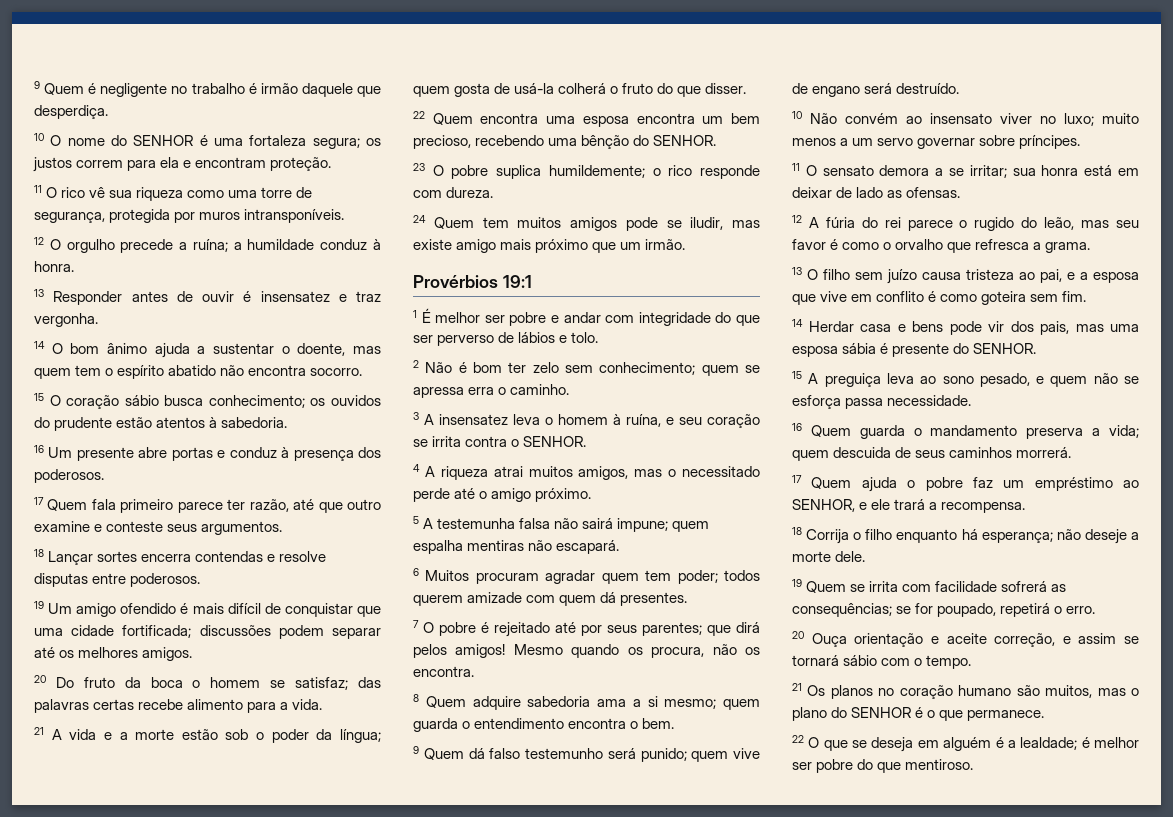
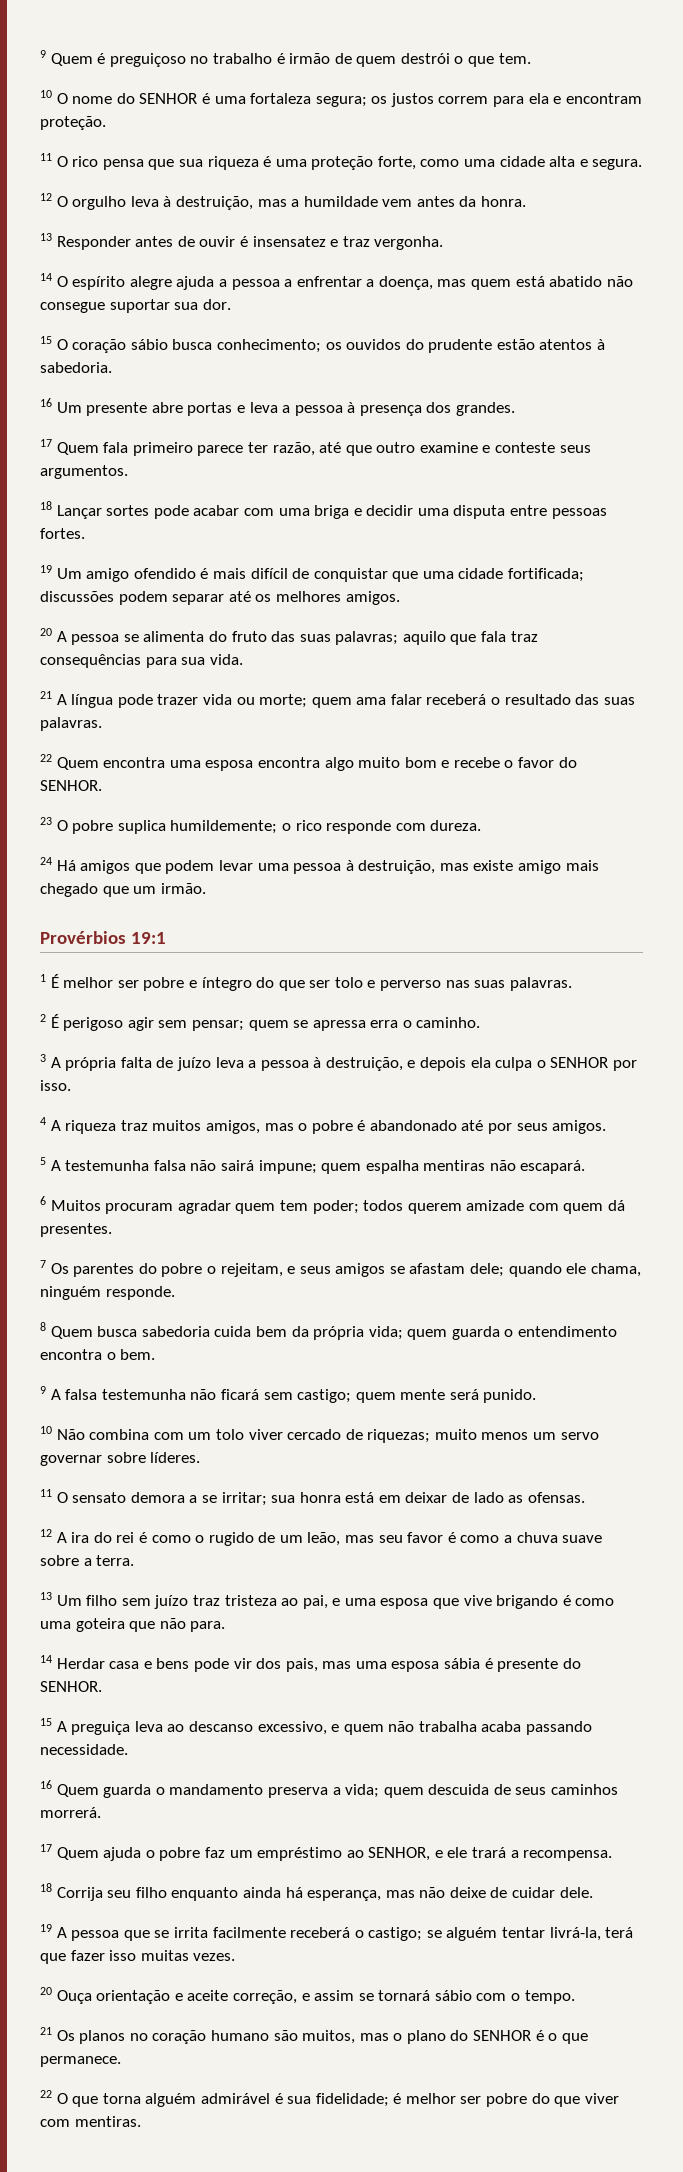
- 9 Quem é negligente no trabalho é irmão daquele que desperdiça.
+ 9 Quem é preguiçoso no trabalho é irmão de quem destrói o que tem.
- 11 O rico vê sua riqueza como uma torre de segurança, protegida por muros intransponíveis.
- 12 O orgulho precede a ruína; a humildade conduz à honra.
+ 11 O rico pensa que sua riqueza é uma proteção forte, como uma cidade alta e segura.
+ 12 O orgulho leva à destruição, mas a humildade vem antes da honra.
- 14 O bom ânimo ajuda a sustentar o doente, mas quem tem o espírito abatido não encontra socorro.
+ 14 O espírito alegre ajuda a pessoa a enfrentar a doença, mas quem está abatido não consegue suportar sua dor.
- 16 Um presente abre portas e conduz à presença dos poderosos.
+ 16 Um presente abre portas e leva a pessoa à presença dos grandes.
- 18 Lançar sortes encerra contendas e resolve disputas entre poderosos.
+ 18 Lançar sortes pode acabar com uma briga e decidir uma disputa entre pessoas fortes.
- 20 Do fruto da boca o homem se satisfaz; das palavras certas recebe alimento para a vida.
- 21 A vida e a morte estão sob o poder da língua; quem gosta de usá-la colherá o fruto do que disser.
+ 20 A pessoa se alimenta do fruto das suas palavras; aquilo que fala traz consequências para sua vida.
+ 21 A língua pode trazer vida ou morte; quem ama falar receberá o resultado das suas palavras.
- 22 Quem encontra uma esposa encontra um bem precioso, recebendo uma bênção do SENHOR.
+ 22 Quem encontra uma esposa encontra algo muito bom e recebe o favor do SENHOR.
- 24 Quem tem muitos amigos pode se iludir, mas existe amigo mais próximo que um irmão.
+ 24 Há amigos que podem levar uma pessoa à destruição, mas existe amigo mais chegado que um irmão.
- 1 É melhor ser pobre e andar com integridade do que ser perverso de lábios e tolo.
- 2 Não é bom ter zelo sem conhecimento; quem se apressa erra o caminho.
+ 1 É melhor ser pobre e íntegro do que ser tolo e perverso nas suas palavras.
+ 2 É perigoso agir sem pensar; quem se apressa erra o caminho.
- 3 A insensatez leva o homem à ruína, e seu coração se irrita contra o SENHOR.
+ 3 A própria falta de juízo leva a pessoa à destruição, e depois ela culpa o SENHOR por isso.
- 4 A riqueza atrai muitos amigos, mas o necessitado perde até o amigo próximo.
+ 4 A riqueza traz muitos amigos, mas o pobre é abandonado até por seus amigos.
- 7 O pobre é rejeitado até por seus parentes; que dirá pelos amigos! Mesmo quando os procura, não os encontra.
- 8 Quem adquire sabedoria ama a si mesmo; quem guarda o entendimento encontra o bem.
+ 7 Os parentes do pobre o rejeitam, e seus amigos se afastam dele; quando ele chama, ninguém responde.
+ 8 Quem busca sabedoria cuida bem da própria vida; quem guarda o entendimento encontra o bem.
- 9 Quem dá falso testemunho será punido; quem vive de engano será destruído.
- 10 Não convém ao insensato viver no luxo; muito menos a um servo governar sobre príncipes.
+ 9 A falsa testemunha não ficará sem castigo; quem mente será punido.
+ 10 Não combina com um tolo viver cercado de riquezas; muito menos um servo governar sobre líderes.
- 12 A fúria do rei parece o rugido do leão, mas seu favor é como o orvalho que refresca a grama.
- 13 O filho sem juízo causa tristeza ao pai, e a esposa que vive em conflito é como goteira sem fim.
+ 12 A ira do rei é como o rugido de um leão, mas seu favor é como a chuva suave sobre a terra.
+ 13 Um filho sem juízo traz tristeza ao pai, e uma esposa que vive brigando é como uma goteira que não para.
- 15 A preguiça leva ao sono pesado, e quem não se esforça passa necessidade.
+ 15 A preguiça leva ao descanso excessivo, e quem não trabalha acaba passando necessidade.
- 18 Corrija o filho enquanto há esperança; não deseje a morte dele.
- 19 Quem se irrita com facilidade sofrerá as consequências; se for poupado, repetirá o erro.
+ 18 Corrija seu filho enquanto ainda há esperança, mas não deixe de cuidar dele.
+ 19 A pessoa que se irrita facilmente receberá o castigo; se alguém tentar livrá-la, terá que fazer isso muitas vezes.
- 22 O que se deseja em alguém é a lealdade; é melhor ser pobre do que mentiroso.
+ 22 O que torna alguém admirável é sua fidelidade; é melhor ser pobre do que viver com mentiras.

